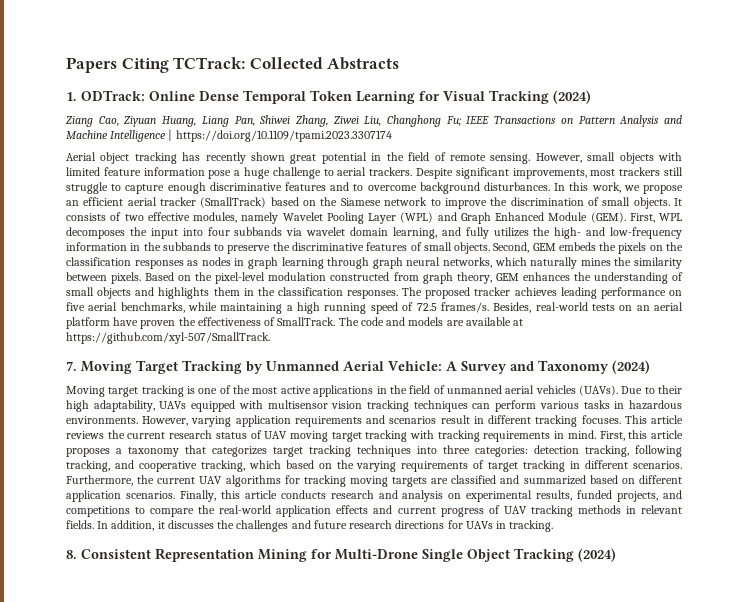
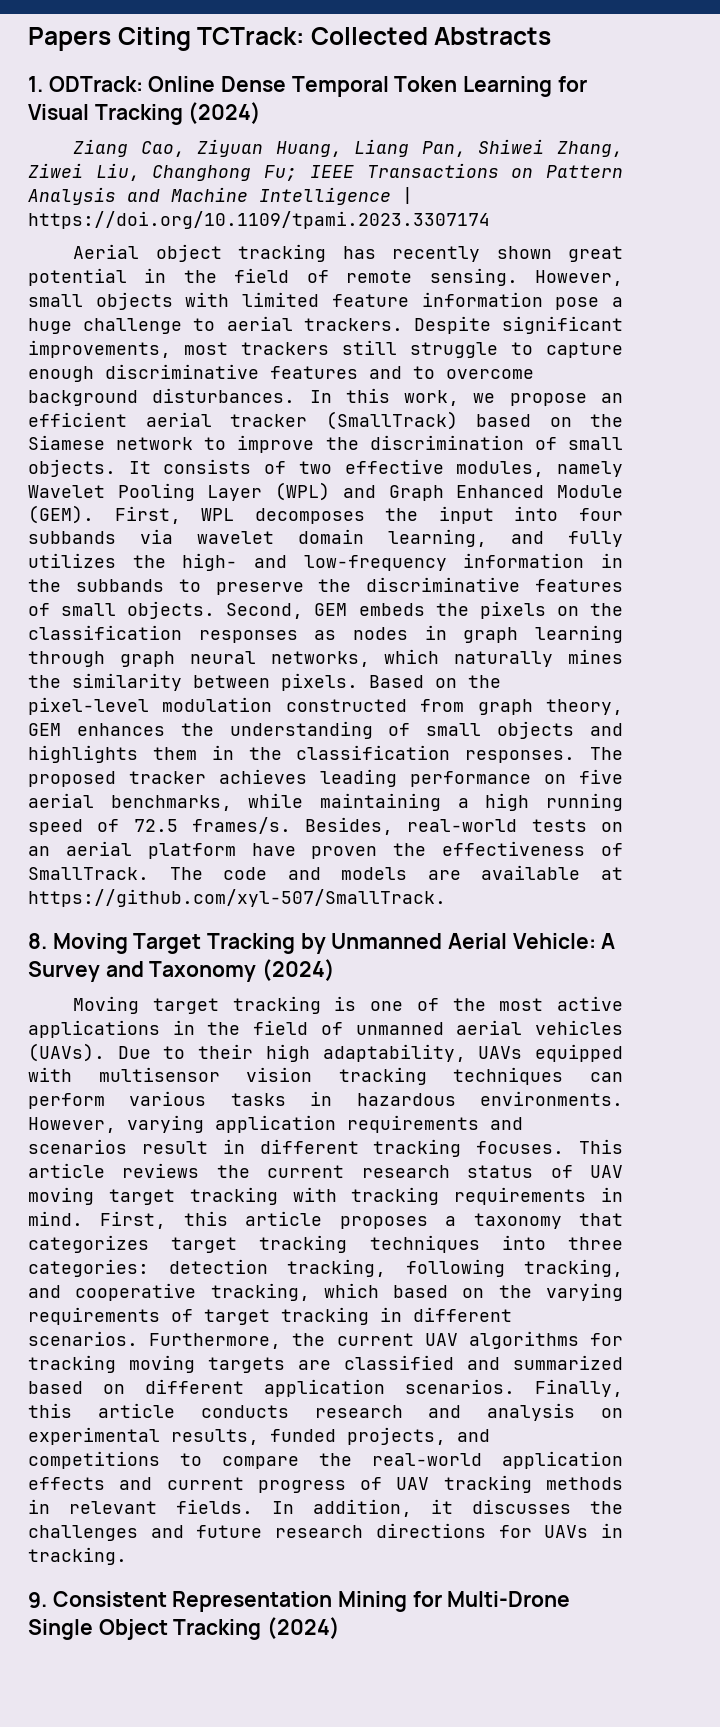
- 7. Moving Target Tracking by Unmanned Aerial Vehicle: A Survey and Taxonomy (2024)
+ 8. Moving Target Tracking by Unmanned Aerial Vehicle: A Survey and Taxonomy (2024)
- 8. Consistent Representation Mining for Multi-Drone Single Object Tracking (2024)
+ 9. Consistent Representation Mining for Multi-Drone Single Object Tracking (2024)

